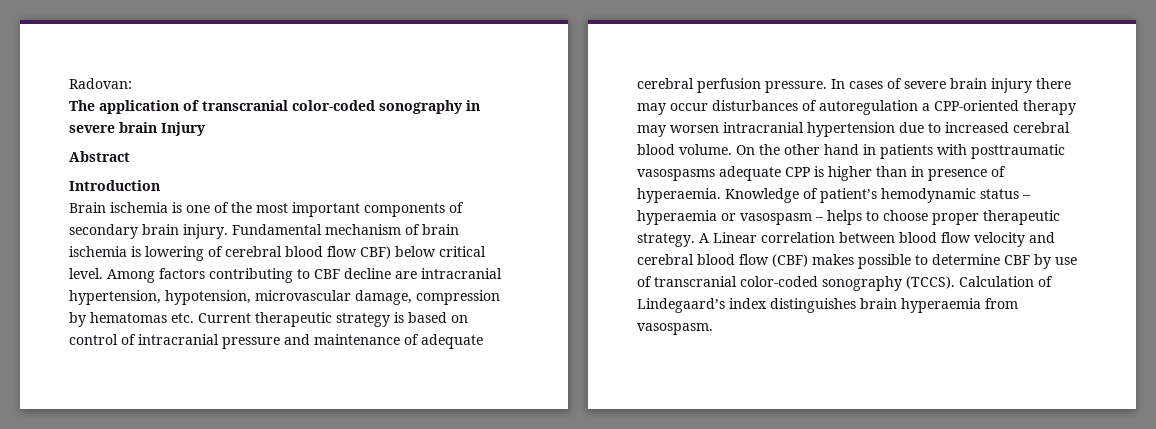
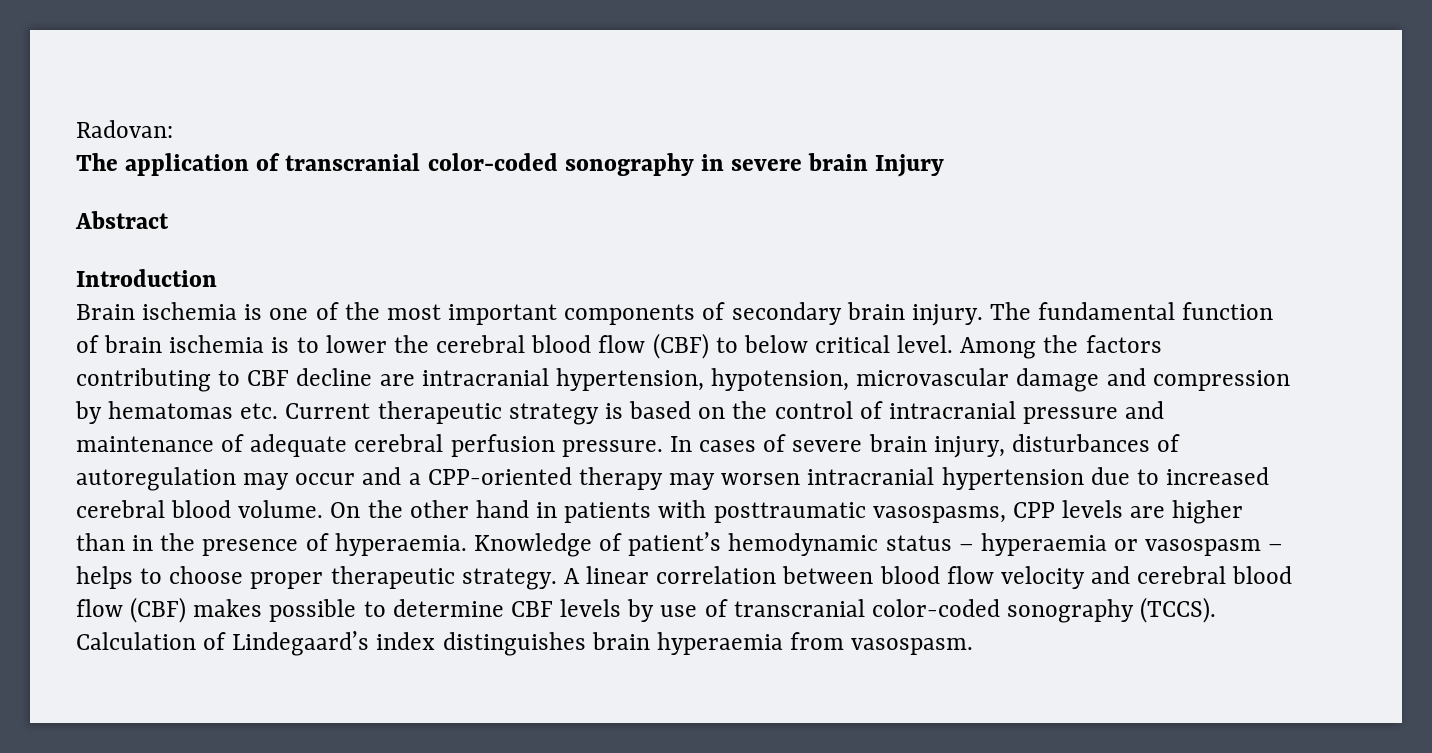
- Fundamental mechanism of brain ischemia is lowering of cerebral blood flow CBF) below critical level.
+ The fundamental function of brain ischemia is to lower the cerebral blood flow (CBF) to below critical level.
- Among factors contributing to CBF decline are intracranial hypertension, hypotension, microvascular damage, compression by hematomas etc. Current therapeutic strategy is based on control of intracranial pressure and maintenance of adequate cerebral perfusion pressure.
+ Among the factors contributing to CBF decline are intracranial hypertension, hypotension, microvascular damage and compression by hematomas etc. Current therapeutic strategy is based on the control of intracranial pressure and maintenance of adequate cerebral perfusion pressure.
- In cases of severe brain injury there may occur disturbances of autoregulation a CPP-oriented therapy may worsen intracranial hypertension due to increased cerebral blood volume.
+ In cases of severe brain injury, disturbances of autoregulation may occur and a CPP-oriented therapy may worsen intracranial hypertension due to increased cerebral blood volume.
- On the other hand in patients with posttraumatic vasospasms adequate CPP is higher than in presence of hyperaemia.
+ On the other hand in patients with posttraumatic vasospasms, CPP levels are higher than in the presence of hyperaemia.
- A Linear correlation between blood flow velocity and cerebral blood flow (CBF) makes possible to determine CBF by use of transcranial color-coded sonography (TCCS).
+ A linear correlation between blood flow velocity and cerebral blood flow (CBF) makes possible to determine CBF levels by use of transcranial color-coded sonography (TCCS).

